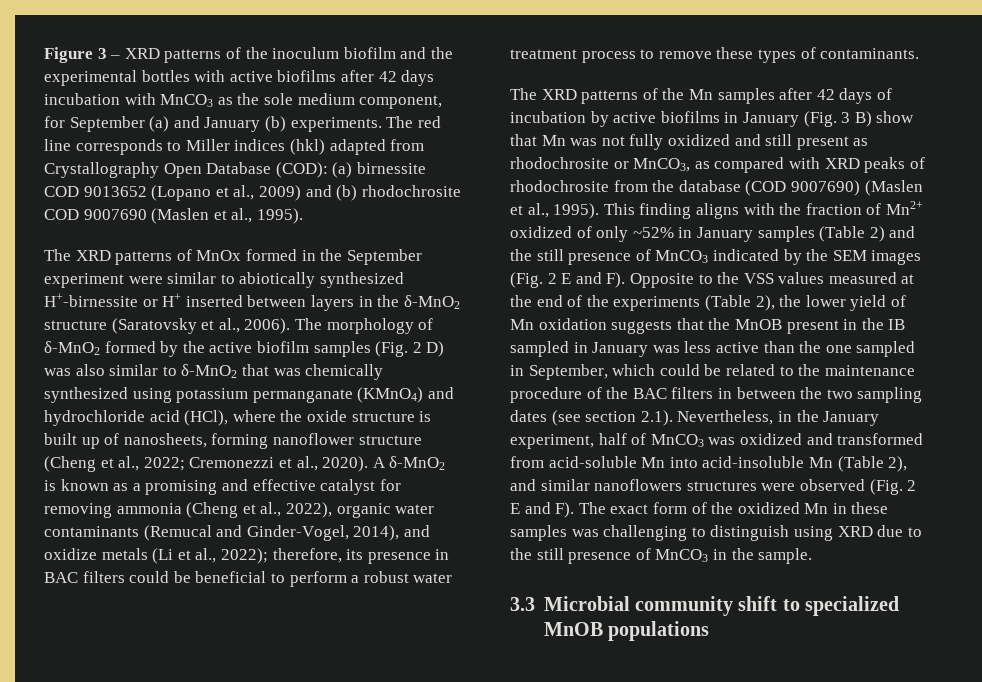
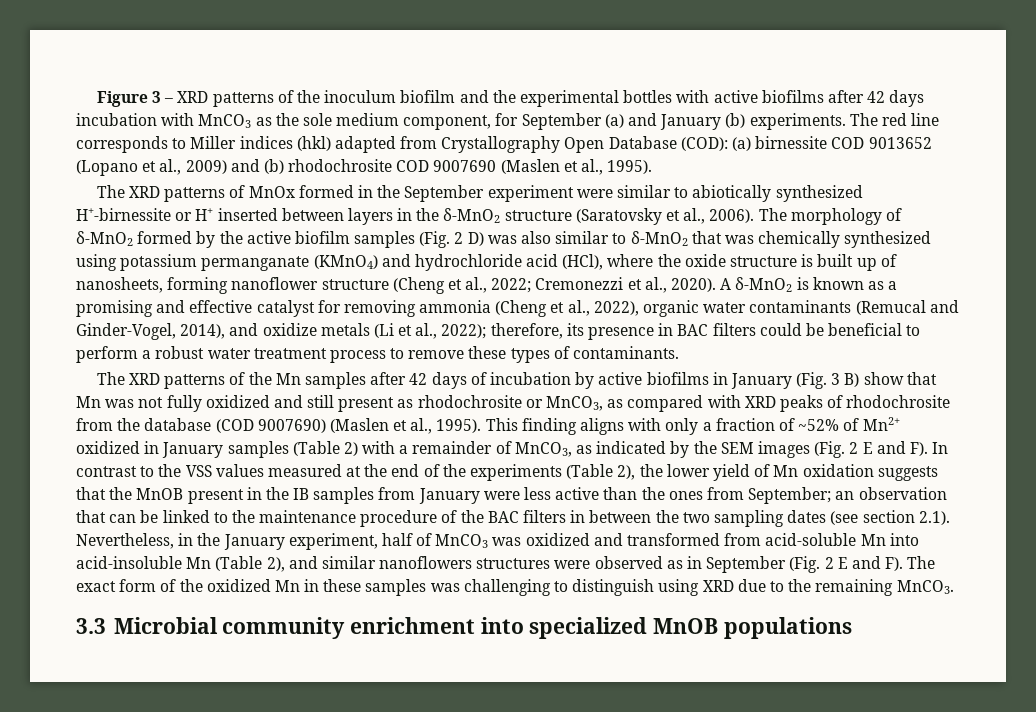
- This finding aligns with the fraction of Mn2+ oxidized of only ~52% in January samples (Table 2) and the still presence of MnCO3 indicated by the SEM images (Fig. 2 E and F). Opposite to the VSS values measured at the end of the experiments (Table 2), the lower yield of Mn oxidation suggests that the MnOB present in the IB sampled in January was less active than the one sampled in September, which could be related to the maintenance procedure of the BAC filters in between the two sampling dates (see section 2.1). Nevertheless, in the January experiment, half of MnCO3 was oxidized and transformed from acid-soluble Mn into acid-insoluble Mn (Table 2), and similar nanoflowers structures were observed (Fig. 2 E and F). The exact form of the oxidized Mn in these samples was challenging to distinguish using XRD due to the still presence of MnCO3 in the sample.
+ This finding aligns with only a fraction of ~52% of Mn2+ oxidized in January samples (Table 2) with a remainder of MnCO3, as indicated by the SEM images (Fig. 2 E and F). In contrast to the VSS values measured at the end of the experiments (Table 2), the lower yield of Mn oxidation suggests that the MnOB present in the IB samples from January were less active than the ones from September; an observation that can be linked to the maintenance procedure of the BAC filters in between the two sampling dates (see section 2.1). Nevertheless, in the January experiment, half of MnCO3 was oxidized and transformed from acid-soluble Mn into acid-insoluble Mn (Table 2), and similar nanoflowers structures were observed as in September (Fig. 2 E and F). The exact form of the oxidized Mn in these samples was challenging to distinguish using XRD due to the remaining MnCO3.
- 3.3 Microbial community shift to specialized MnOB populations
+ 3.3 Microbial community enrichment into specialized MnOB populations

